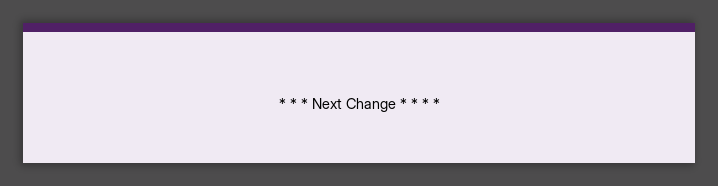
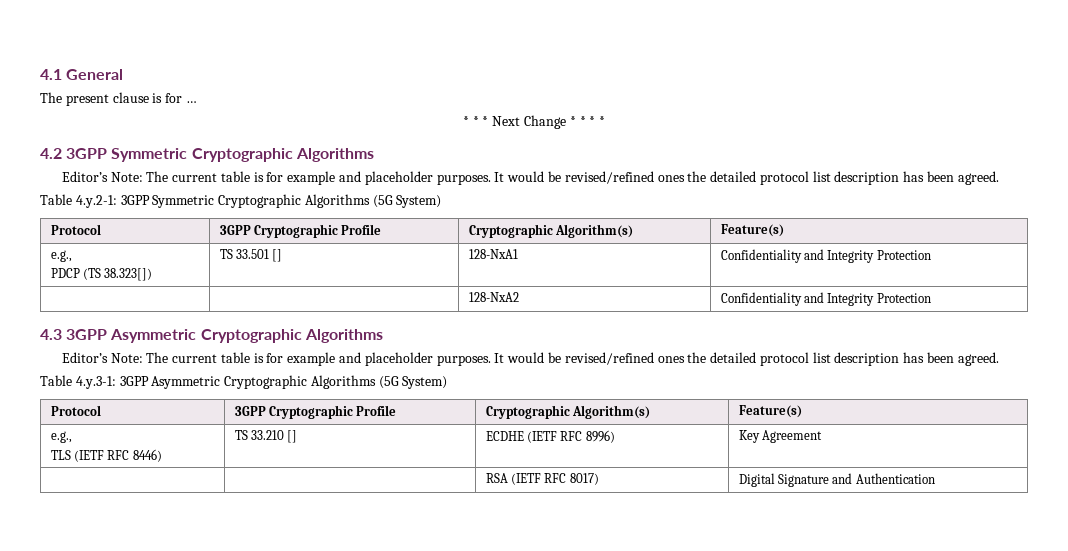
+ 4.1 General
+ The present clause is for …
+ 4.2 3GPP Symmetric Cryptographic Algorithms
+ Editor’s Note: The current table is for example and placeholder purposes. It would be revised/refined ones the detailed protocol list description has been agreed.
+ Table 4.y.2-1: 3GPP Symmetric Cryptographic Algorithms (5G System)
+ Protocol | 3GPP Cryptographic Profile | Cryptographic Algorithm(s) | Feature(s)
+ e.g.,
+ PDCP (TS 38.323[]) | TS 33.501 [] | 128-NxA1 | Confidentiality and Integrity Protection
+ | | 128-NxA2 | Confidentiality and Integrity Protection
+ 4.3 3GPP Asymmetric Cryptographic Algorithms
+ Editor’s Note: The current table is for example and placeholder purposes. It would be revised/refined ones the detailed protocol list description has been agreed.
+ Table 4.y.3-1: 3GPP Asymmetric Cryptographic Algorithms (5G System)
+ Protocol | 3GPP Cryptographic Profile | Cryptographic Algorithm(s) | Feature(s)
+ e.g.,
+ TLS (IETF RFC 8446) | TS 33.210 [] | ECDHE (IETF RFC 8996) | Key Agreement
+ | | RSA (IETF RFC 8017) | Digital Signature and Authentication

